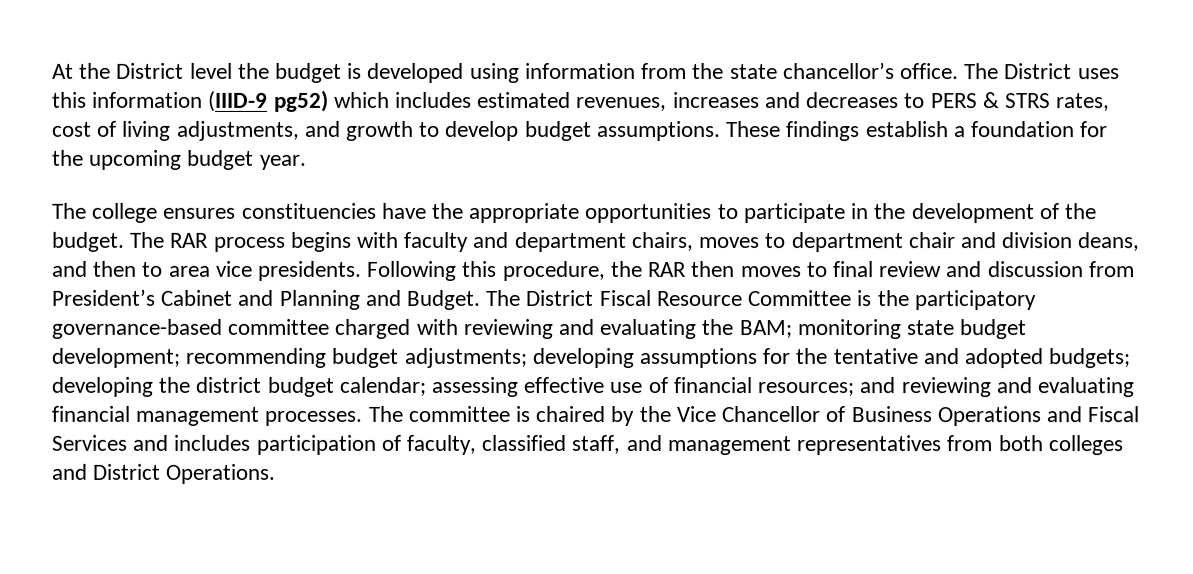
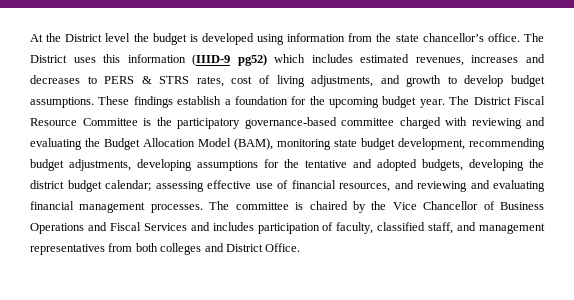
- These findings establish a foundation for the upcoming budget year.
- The college ensures constituencies have the appropriate opportunities to participate in the development of the budget. The RAR process begins with faculty and department chairs, moves to department chair and division deans, and then to area vice presidents. Following this procedure, the RAR then moves to final review and discussion from President’s Cabinet and Planning and Budget. The District Fiscal Resource Committee is the participatory governance-based committee charged with reviewing and evaluating the BAM; monitoring state budget development; recommending budget adjustments; developing assumptions for the tentative and adopted budgets; developing the district budget calendar; assessing effective use of financial resources; and reviewing and evaluating financial management processes.
+ These findings establish a foundation for the upcoming budget year. The District Fiscal Resource Committee is the participatory governance-based committee charged with reviewing and evaluating the Budget Allocation Model (BAM), monitoring state budget development, recommending budget adjustments, developing assumptions for the tentative and adopted budgets, developing the district budget calendar; assessing effective use of financial resources, and reviewing and evaluating financial management processes.
- The committee is chaired by the Vice Chancellor of Business Operations and Fiscal Services and includes participation of faculty, classified staff, and management representatives from both colleges and District Operations.
+ The committee is chaired by the Vice Chancellor of Business Operations and Fiscal Services and includes participation of faculty, classified staff, and management representatives from both colleges and District Office.

